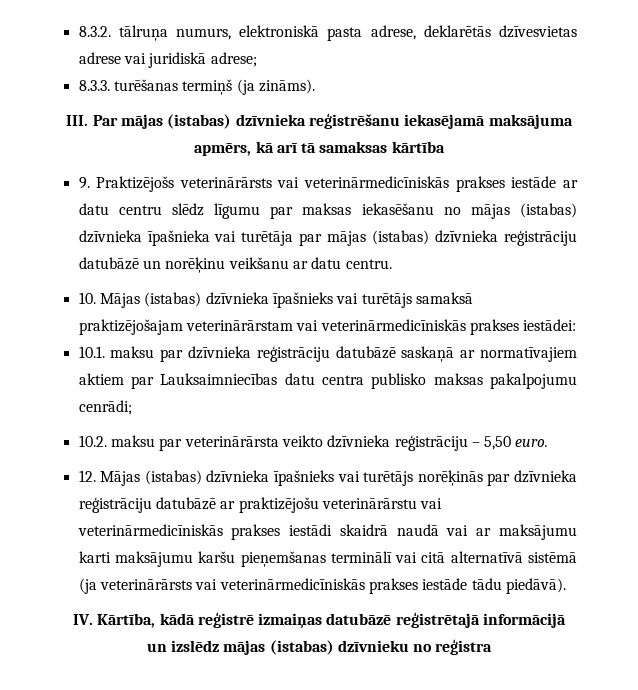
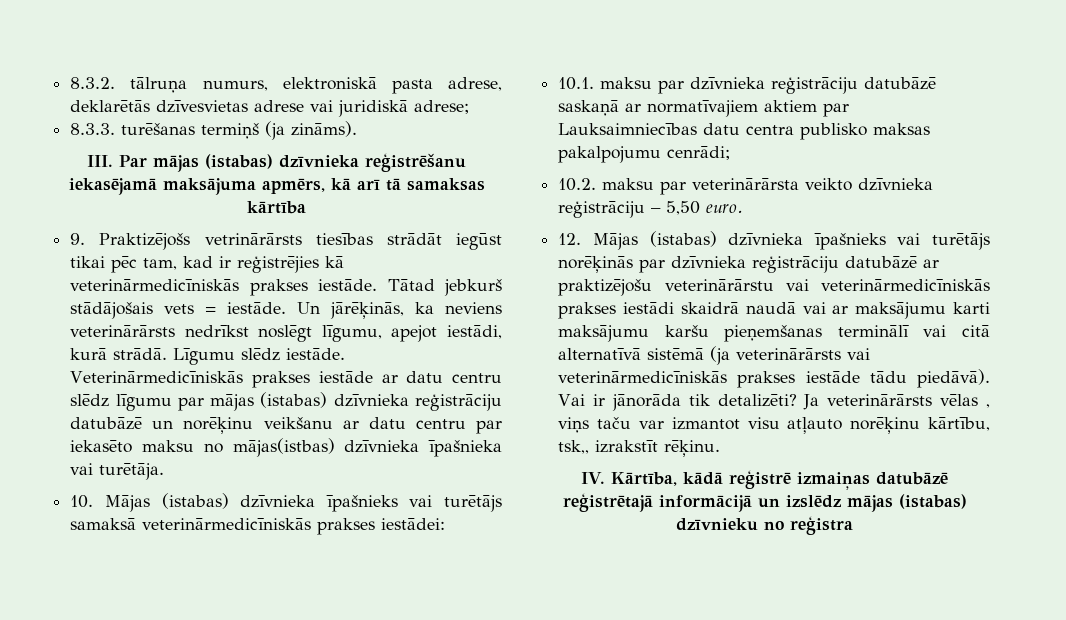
- 9. Praktizējošs veterinārārsts vai veterinārmedicīniskās prakses iestāde ar datu centru slēdz līgumu par maksas iekasēšanu no mājas (istabas) dzīvnieka īpašnieka vai turētāja par mājas (istabas) dzīvnieka reģistrāciju datubāzē un norēķinu veikšanu ar datu centru.
+ 9. Praktizējošs vetrinārārsts tiesības strādāt iegūst tikai pēc tam, kad ir reģistrējies kā veterinārmedicīniskās prakses iestāde. Tātad jebkurš stādājošais vets = iestāde. Un jārēķinās, ka neviens veterinārārsts nedrīkst noslēgt līgumu, apejot iestādi, kurā strādā. Līgumu slēdz iestāde. Veterinārmedicīniskās prakses iestāde ar datu centru slēdz līgumu par mājas (istabas) dzīvnieka reģistrāciju datubāzē un norēķinu veikšanu ar datu centru par iekasēto maksu no mājas(istbas) dzīvnieka īpašnieka vai turētāja.
- 10. Mājas (istabas) dzīvnieka īpašnieks vai turētājs samaksā praktizējošajam veterinārārstam vai veterinārmedicīniskās prakses iestādei:
+ 10. Mājas (istabas) dzīvnieka īpašnieks vai turētājs samaksā veterinārmedicīniskās prakses iestādei:
+ Vai ir jānorāda tik detalizēti? Ja veterinārārsts vēlas , viņs taču var izmantot visu atļauto norēķinu kārtību, tsk,, izrakstīt rēķinu.

